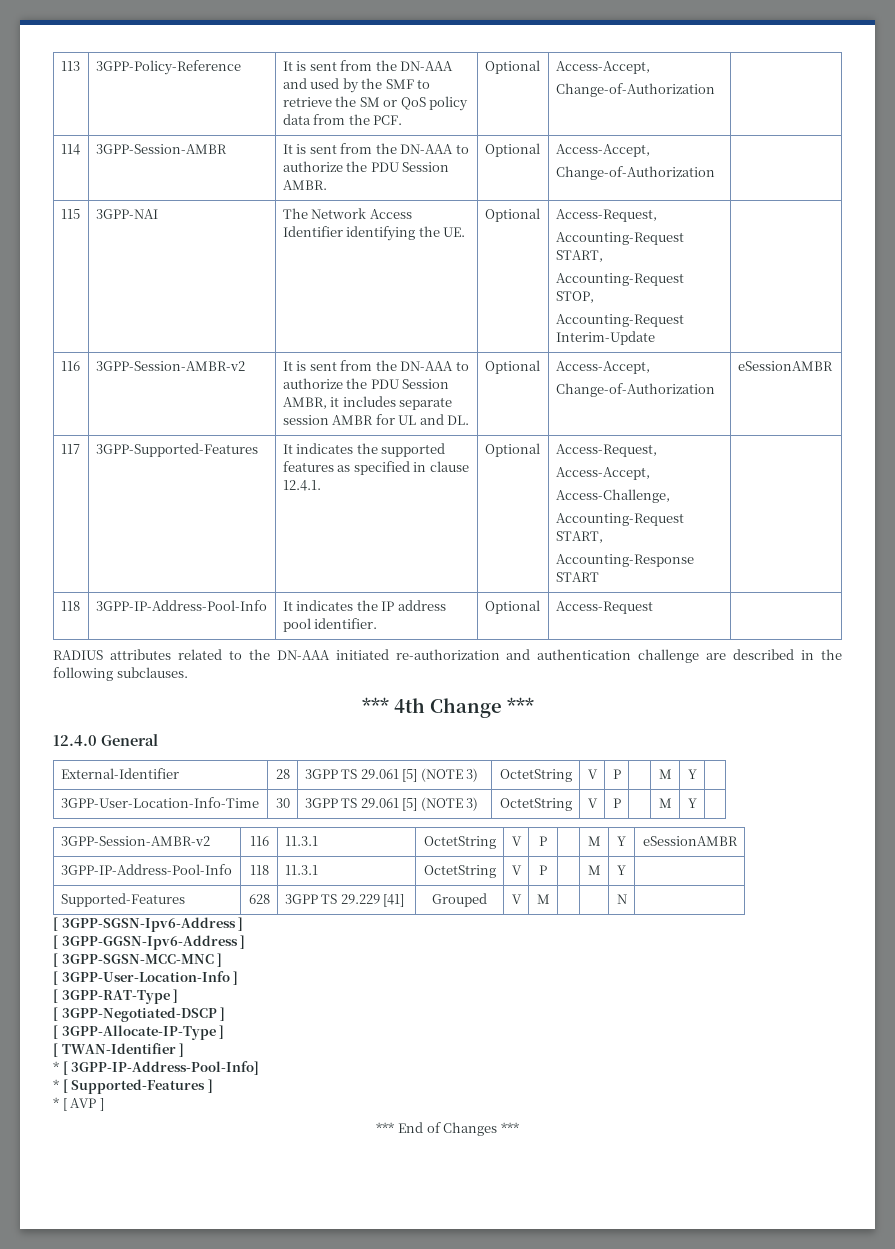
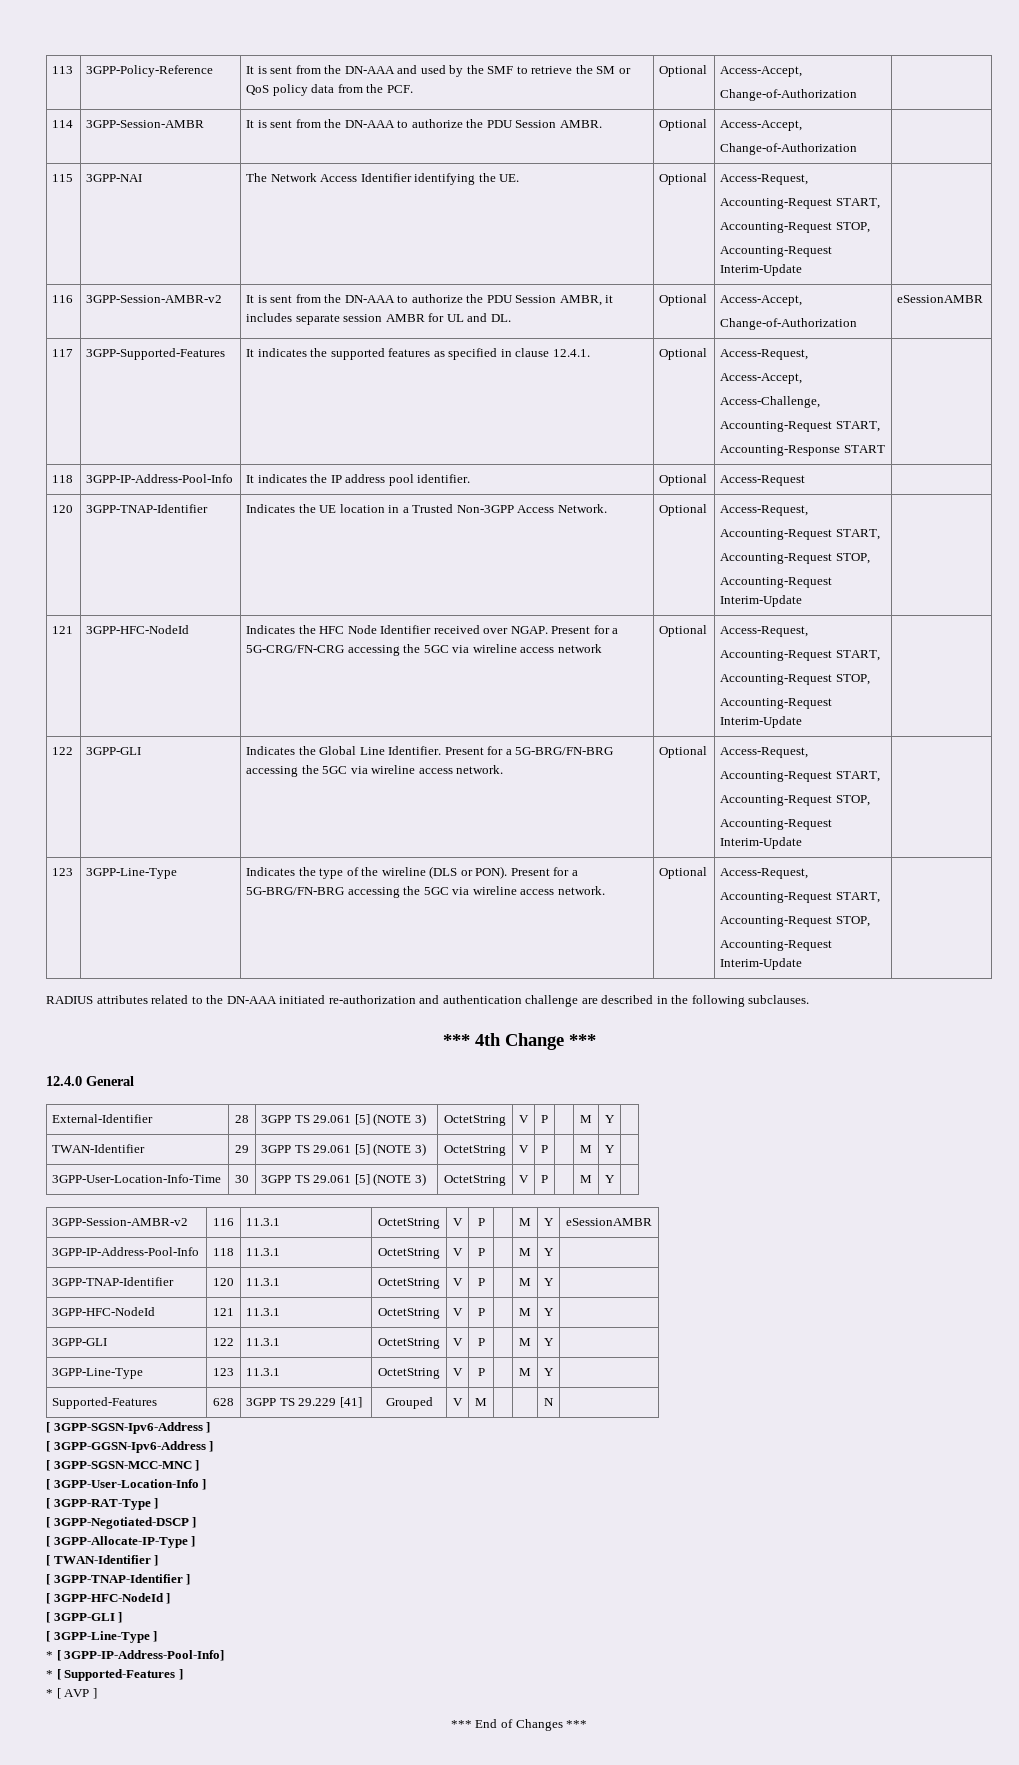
+ 120 | 3GPP-TNAP-Identifier | Indicates the UE location in a Trusted Non-3GPP Access Network. | Optional | Access-Request,
+ Accounting-Request START,
+ Accounting-Request STOP,
+ Accounting-Request Interim-Update |
+ 121 | 3GPP-HFC-NodeId | Indicates the HFC Node Identifier received over NGAP. Present for a 5G-CRG/FN-CRG accessing the 5GC via wireline access network | Optional | Access-Request,
+ Accounting-Request START,
+ Accounting-Request STOP,
+ Accounting-Request Interim-Update |
+ 122 | 3GPP-GLI | Indicates the Global Line Identifier. Present for a 5G-BRG/FN-BRG accessing the 5GC via wireline access network. | Optional | Access-Request,
+ Accounting-Request START,
+ Accounting-Request STOP,
+ Accounting-Request Interim-Update |
+ 123 | 3GPP-Line-Type | Indicates the type of the wireline (DLS or PON). Present for a 5G-BRG/FN-BRG accessing the 5GC via wireline access network. | Optional | Access-Request,
+ Accounting-Request START,
+ Accounting-Request STOP,
+ Accounting-Request Interim-Update |
+ TWAN-Identifier | 29 | 3GPP TS 29.061 [5] (NOTE 3) | OctetString | V | P | | M | Y |
+ 3GPP-TNAP-Identifier | 120 | 11.3.1 | OctetString | V | P | | M | Y |
+ 3GPP-HFC-NodeId | 121 | 11.3.1 | OctetString | V | P | | M | Y |
+ 3GPP-GLI | 122 | 11.3.1 | OctetString | V | P | | M | Y |
+ 3GPP-Line-Type | 123 | 11.3.1 | OctetString | V | P | | M | Y |
+ [ 3GPP-TNAP-Identifier ]
+ [ 3GPP-HFC-NodeId ]
+ [ 3GPP-GLI ]
+ [ 3GPP-Line-Type ]

